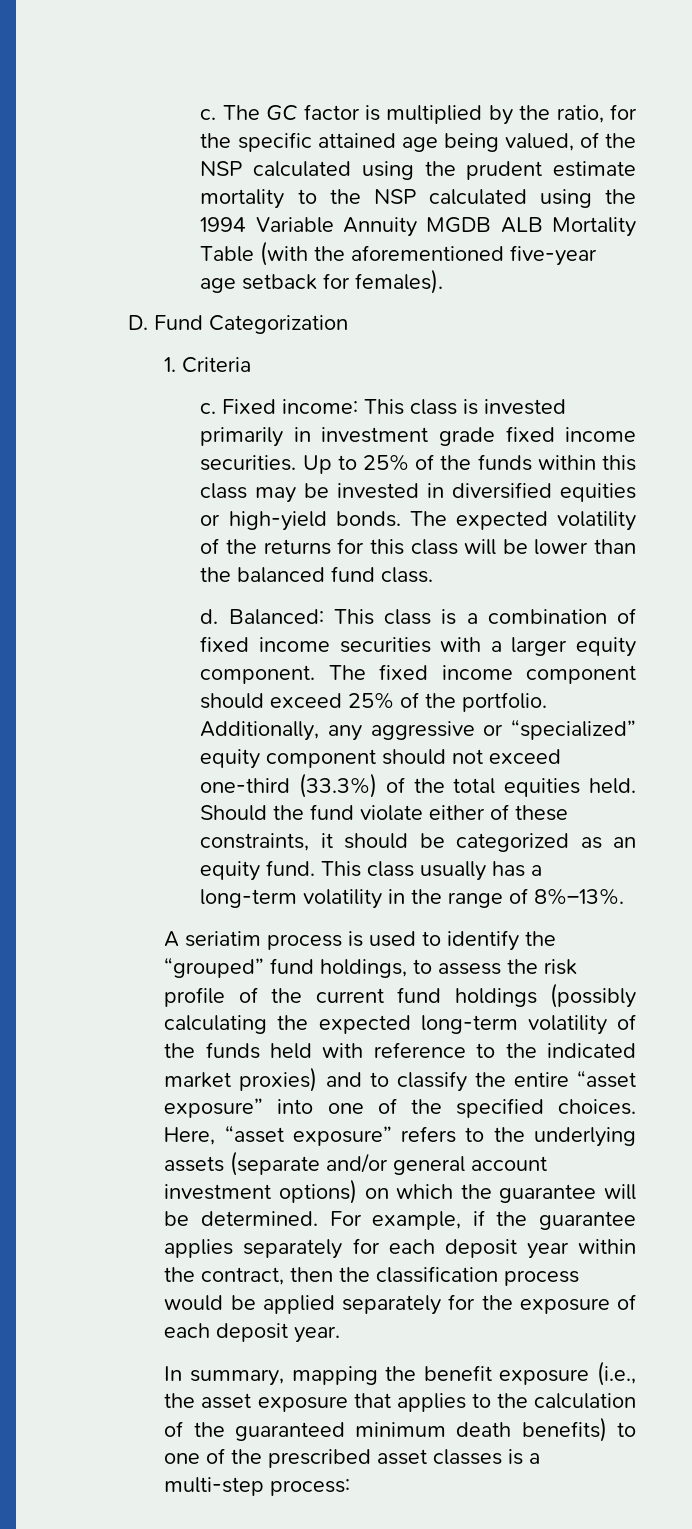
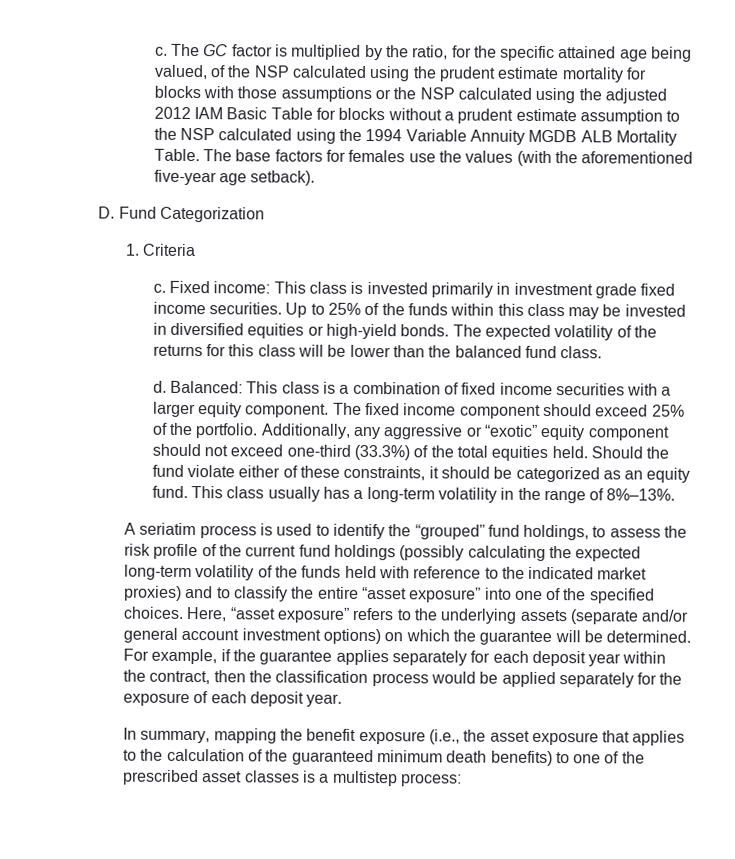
- The GC factor is multiplied by the ratio, for the specific attained age being valued, of the NSP calculated using the prudent estimate mortality to the NSP calculated using the 1994 Variable Annuity MGDB ALB Mortality Table (with the aforementioned five-year age setback for females).
+ The GC factor is multiplied by the ratio, for the specific attained age being valued, of the NSP calculated using the prudent estimate mortality for blocks with those assumptions or the NSP calculated using the adjusted 2012 IAM Basic Table for blocks without a prudent estimate assumption to the NSP calculated using the 1994 Variable Annuity MGDB ALB Mortality Table. The base factors for females use the values (with the aforementioned five-year age setback).
- Additionally, any aggressive or “specialized” equity component should not exceed one-third (33.3%) of the total equities held.
+ Additionally, any aggressive or “exotic” equity component should not exceed one-third (33.3%) of the total equities held.
- In summary, mapping the benefit exposure (i.e., the asset exposure that applies to the calculation of the guaranteed minimum death benefits) to one of the prescribed asset classes is a multi-step process:
+ In summary, mapping the benefit exposure (i.e., the asset exposure that applies to the calculation of the guaranteed minimum death benefits) to one of the prescribed asset classes is a multistep process:

